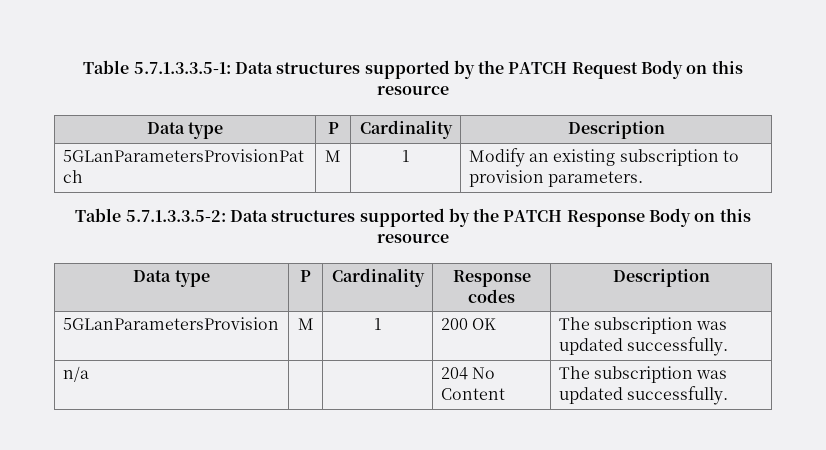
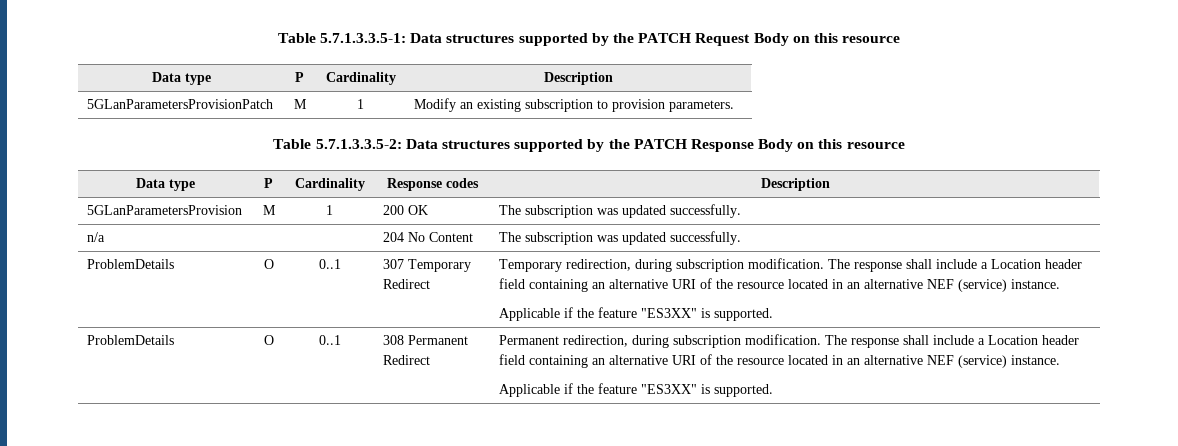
+ ProblemDetails | O | 0..1 | 307 Temporary Redirect | Temporary redirection, during subscription modification. The response shall include a Location header field containing an alternative URI of the resource located in an alternative NEF (service) instance.
+ Applicable if the feature "ES3XX" is supported.
+ ProblemDetails | O | 0..1 | 308 Permanent Redirect | Permanent redirection, during subscription modification. The response shall include a Location header field containing an alternative URI of the resource located in an alternative NEF (service) instance.
+ Applicable if the feature "ES3XX" is supported.

